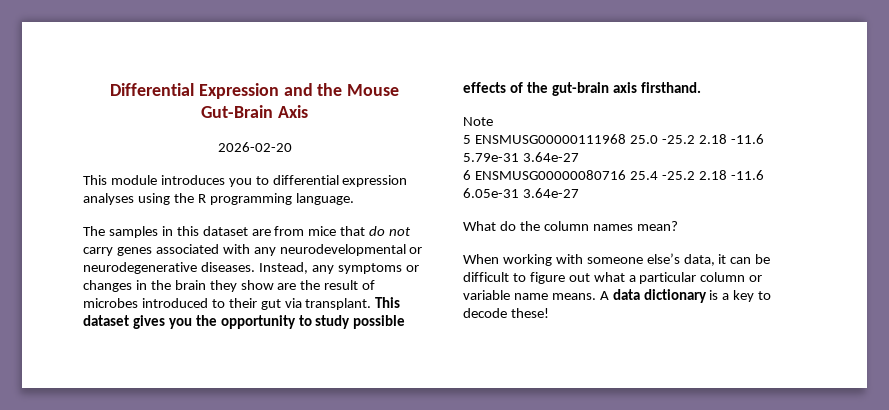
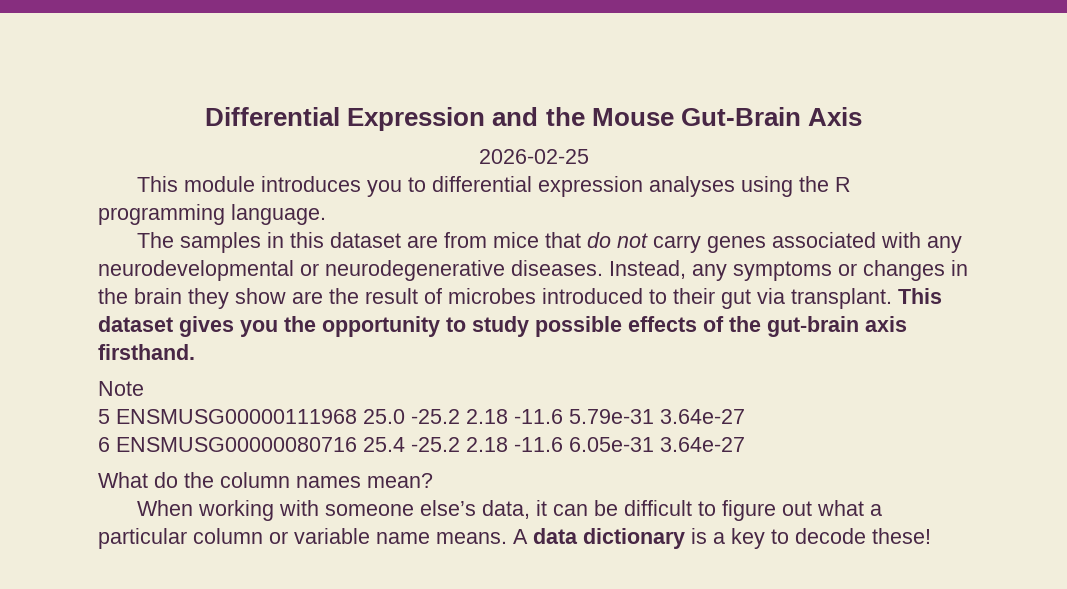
- 2026-02-20
+ 2026-02-25

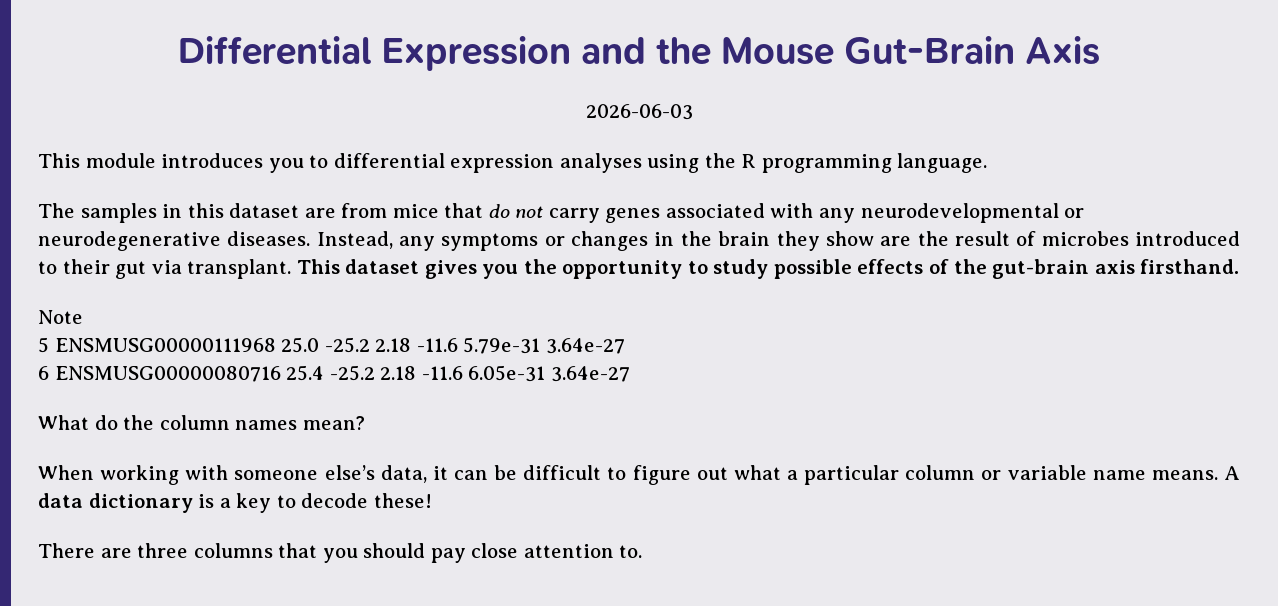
- 2026-02-25
+ 2026-06-03
+ There are three columns that you should pay close attention to.

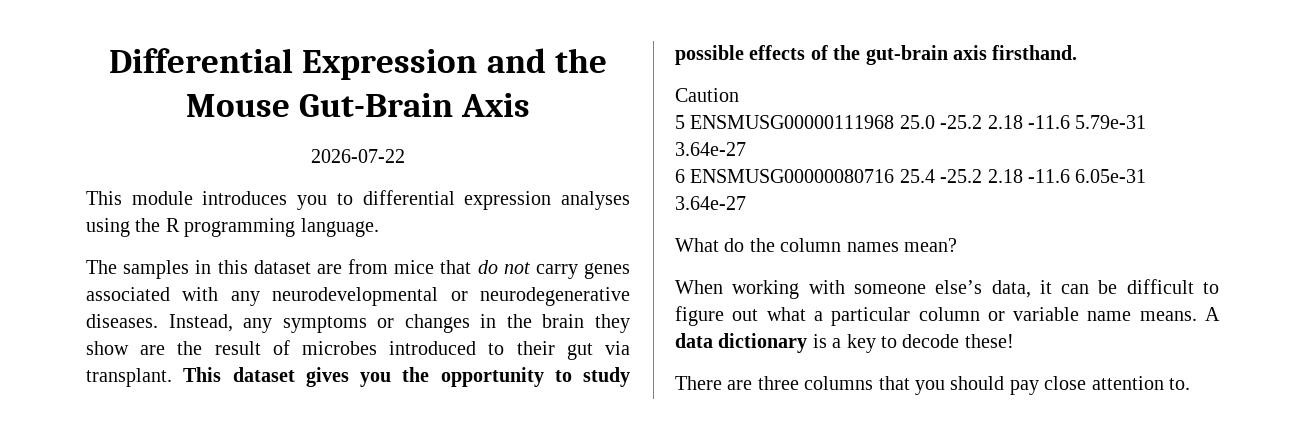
- 2026-06-03
+ 2026-07-22
- Note
+ Caution

